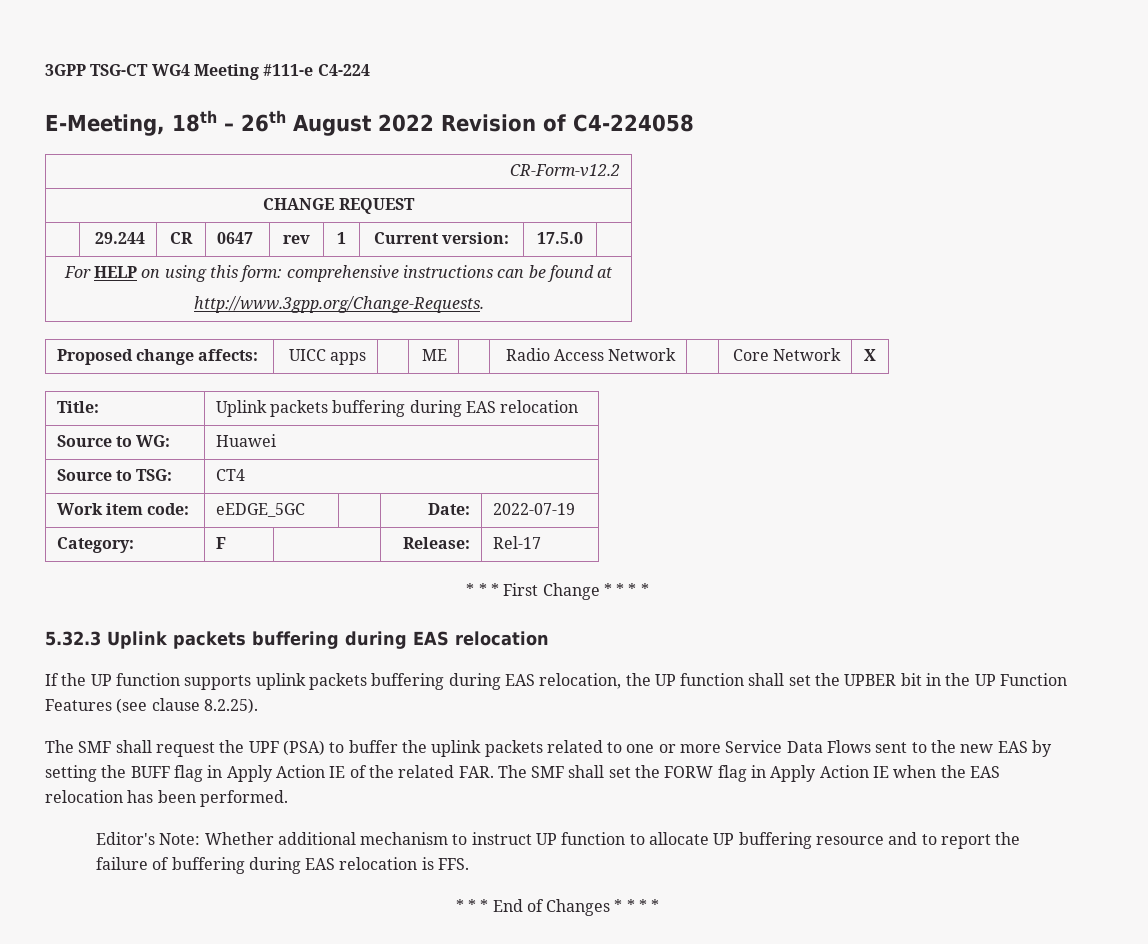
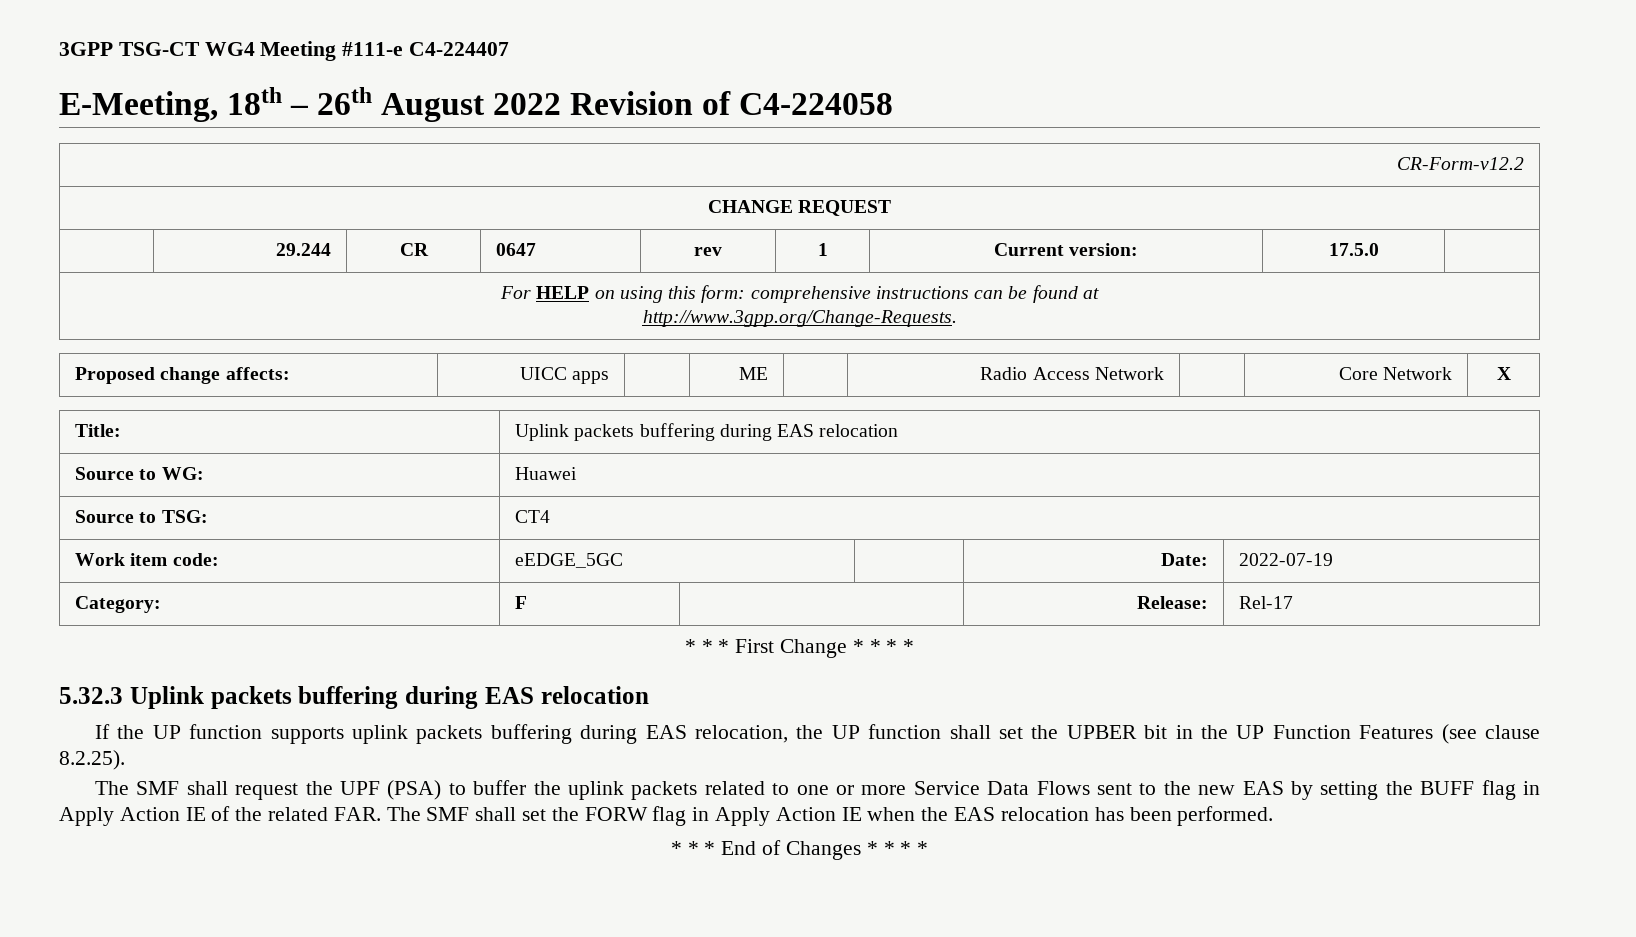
- 3GPP TSG-CT WG4 Meeting #111-e C4-224
+ 3GPP TSG-CT WG4 Meeting #111-e C4-224407
- Editor's Note: Whether additional mechanism to instruct UP function to allocate UP buffering resource and to report the failure of buffering during EAS relocation is FFS.

